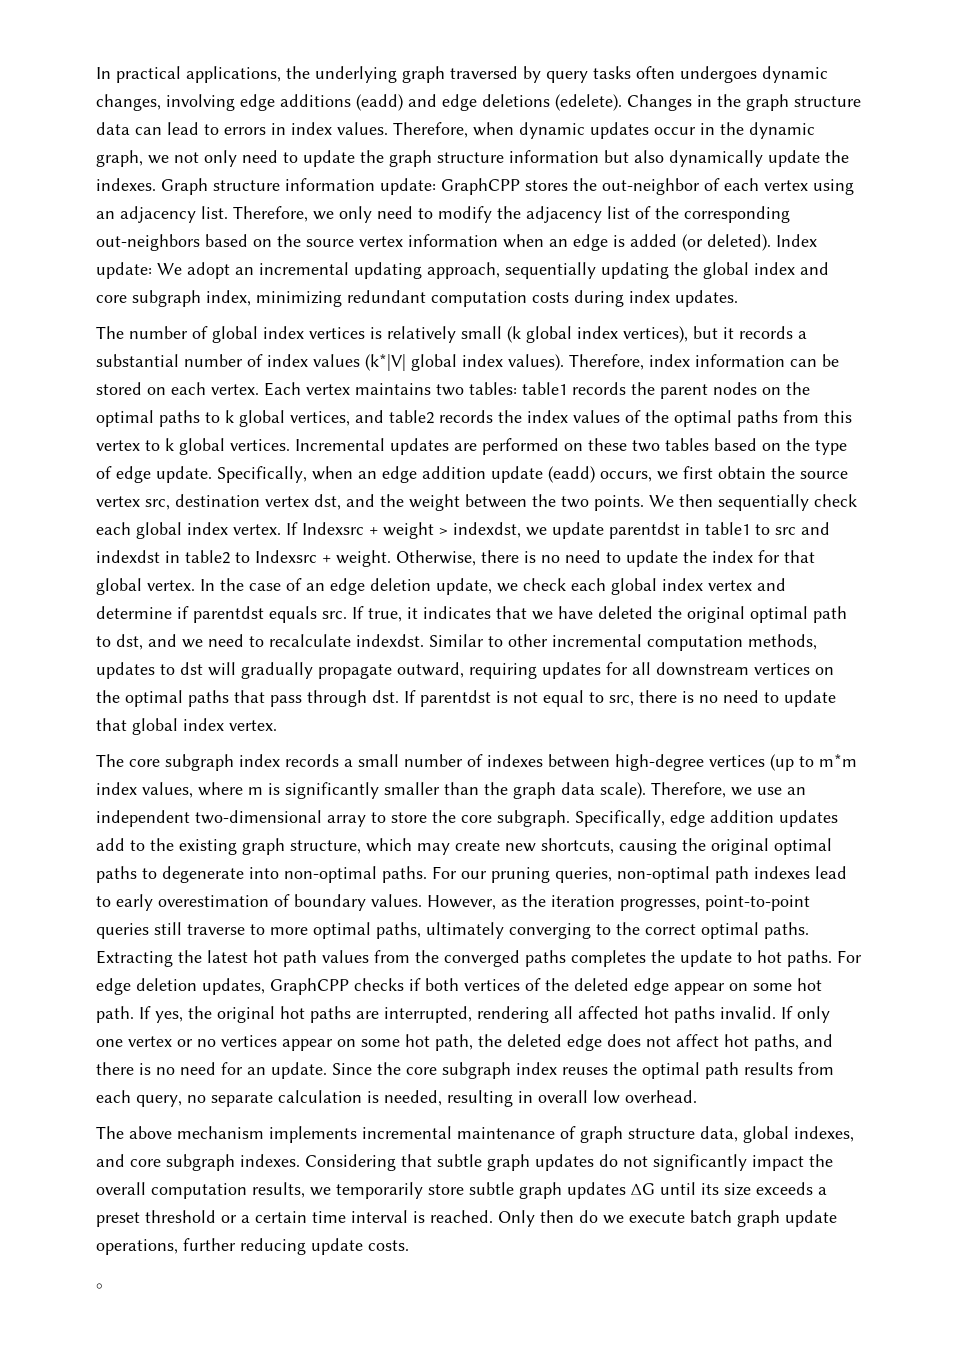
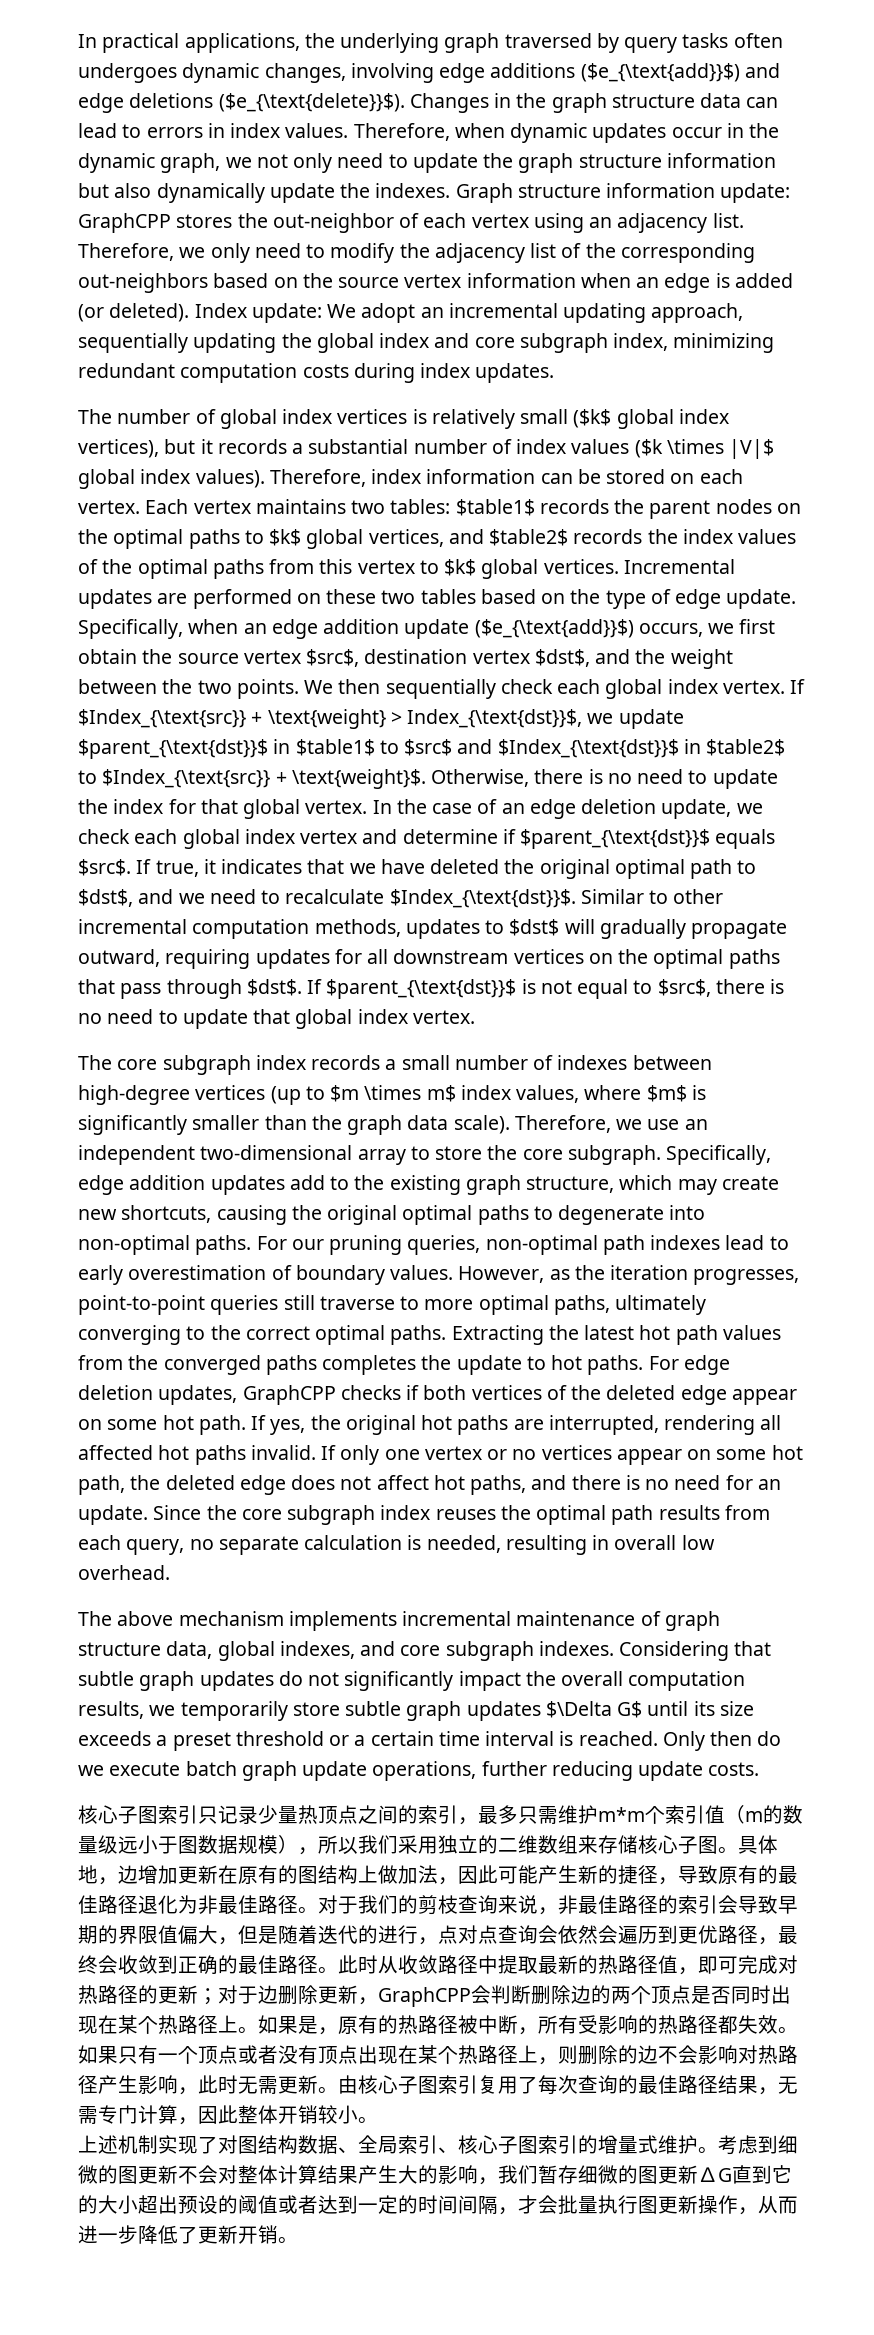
- In practical applications, the underlying graph traversed by query tasks often undergoes dynamic changes, involving edge additions (eadd) and edge deletions (edelete).
+ In practical applications, the underlying graph traversed by query tasks often undergoes dynamic changes, involving edge additions ($e_{\text{add}}$) and edge deletions ($e_{\text{delete}}$).
- The number of global index vertices is relatively small (k global index vertices), but it records a substantial number of index values (k*|V| global index values).
+ The number of global index vertices is relatively small ($k$ global index vertices), but it records a substantial number of index values ($k \times |V|$ global index values).
- Each vertex maintains two tables: table1 records the parent nodes on the optimal paths to k global vertices, and table2 records the index values of the optimal paths from this vertex to k global vertices.
+ Each vertex maintains two tables: $table1$ records the parent nodes on the optimal paths to $k$ global vertices, and $table2$ records the index values of the optimal paths from this vertex to $k$ global vertices.
- Specifically, when an edge addition update (eadd) occurs, we first obtain the source vertex src, destination vertex dst, and the weight between the two points.
+ Specifically, when an edge addition update ($e_{\text{add}}$) occurs, we first obtain the source vertex $src$, destination vertex $dst$, and the weight between the two points.
- If Indexsrc + weight > indexdst, we update parentdst in table1 to src and indexdst in table2 to Indexsrc + weight.
+ If $Index_{\text{src}} + \text{weight} > Index_{\text{dst}}$, we update $parent_{\text{dst}}$ in $table1$ to $src$ and $Index_{\text{dst}}$ in $table2$ to $Index_{\text{src}} + \text{weight}$.
- In the case of an edge deletion update, we check each global index vertex and determine if parentdst equals src.
+ In the case of an edge deletion update, we check each global index vertex and determine if $parent_{\text{dst}}$ equals $src$.
- If true, it indicates that we have deleted the original optimal path to dst, and we need to recalculate indexdst.
+ If true, it indicates that we have deleted the original optimal path to $dst$, and we need to recalculate $Index_{\text{dst}}$.
- Similar to other incremental computation methods, updates to dst will gradually propagate outward, requiring updates for all downstream vertices on the optimal paths that pass through dst. If parentdst is not equal to src, there is no need to update that global index vertex.
+ Similar to other incremental computation methods, updates to $dst$ will gradually propagate outward, requiring updates for all downstream vertices on the optimal paths that pass through $dst$. If $parent_{\text{dst}}$ is not equal to $src$, there is no need to update that global index vertex.
- The core subgraph index records a small number of indexes between high-degree vertices (up to m*m index values, where m is significantly smaller than the graph data scale).
+ The core subgraph index records a small number of indexes between high-degree vertices (up to $m \times m$ index values, where $m$ is significantly smaller than the graph data scale).
- Considering that subtle graph updates do not significantly impact the overall computation results, we temporarily store subtle graph updates ∆G until its size exceeds a preset threshold or a certain time interval is reached.
+ Considering that subtle graph updates do not significantly impact the overall computation results, we temporarily store subtle graph updates $\Delta G$ until its size exceeds a preset threshold or a certain time interval is reached.
- 。
+ 核心子图索引只记录少量热顶点之间的索引，最多只需维护m*m个索引值（m的数量级远小于图数据规模），所以我们采用独立的二维数组来存储核心子图。具体地，边增加更新在原有的图结构上做加法，因此可能产生新的捷径，导致原有的最佳路径退化为非最佳路径。对于我们的剪枝查询来说，非最佳路径的索引会导致早期的界限值偏大，但是随着迭代的进行，点对点查询会依然会遍历到更优路径，最终会收敛到正确的最佳路径。此时从收敛路径中提取最新的热路径值，即可完成对热路径的更新；对于边删除更新，GraphCPP会判断删除边的两个顶点是否同时出现在某个热路径上。如果是，原有的热路径被中断，所有受影响的热路径都失效。如果只有一个顶点或者没有顶点出现在某个热路径上，则删除的边不会影响对热路径产生影响，此时无需更新。由核心子图索引复用了每次查询的最佳路径结果，无需专门计算，因此整体开销较小。
+ 上述机制实现了对图结构数据、全局索引、核心子图索引的增量式维护。考虑到细微的图更新不会对整体计算结果产生大的影响，我们暂存细微的图更新∆G直到它的大小超出预设的阈值或者达到一定的时间间隔，才会批量执行图更新操作，从而进一步降低了更新开销。

